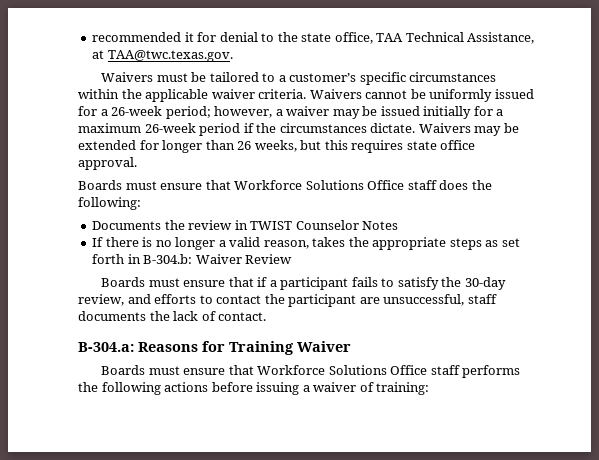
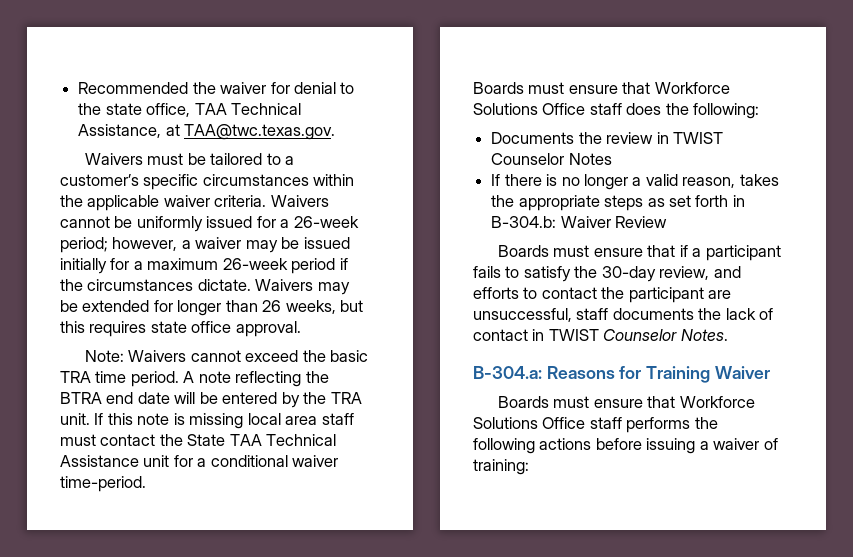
- recommended it for denial to the state office, TAA Technical Assistance, at TAA@twc.texas.gov.
+ Recommended the waiver for denial to the state office, TAA Technical Assistance, at TAA@twc.texas.gov.
+ Note: Waivers cannot exceed the basic TRA time period. A note reflecting the BTRA end date will be entered by the TRA unit. If this note is missing local area staff must contact the State TAA Technical Assistance unit for a conditional waiver time-period.
- Boards must ensure that if a participant fails to satisfy the 30-day review, and efforts to contact the participant are unsuccessful, staff documents the lack of contact.
+ Boards must ensure that if a participant fails to satisfy the 30-day review, and efforts to contact the participant are unsuccessful, staff documents the lack of contact in TWIST Counselor Notes.

